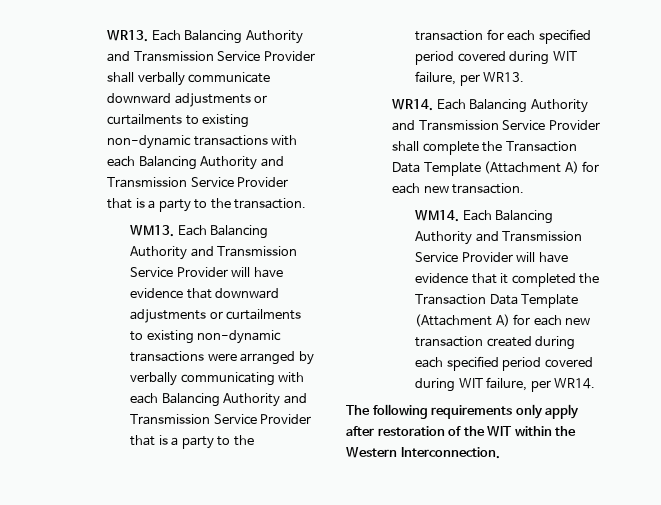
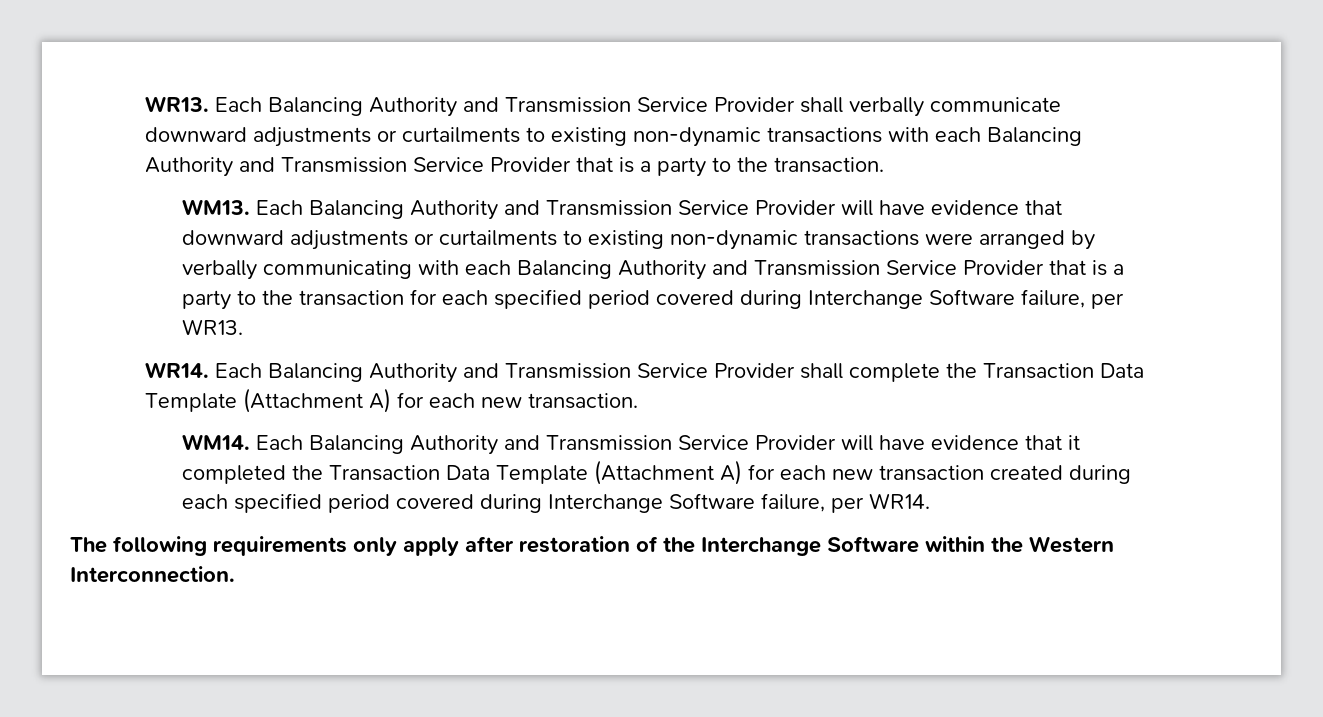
- Each Balancing Authority and Transmission Service Provider will have evidence that downward adjustments or curtailments to existing non-dynamic transactions were arranged by verbally communicating with each Balancing Authority and Transmission Service Provider that is a party to the transaction for each specified period covered during WIT failure, per WR13.
+ Each Balancing Authority and Transmission Service Provider will have evidence that downward adjustments or curtailments to existing non-dynamic transactions were arranged by verbally communicating with each Balancing Authority and Transmission Service Provider that is a party to the transaction for each specified period covered during Interchange Software failure, per WR13.
- Each Balancing Authority and Transmission Service Provider will have evidence that it completed the Transaction Data Template (Attachment A) for each new transaction created during each specified period covered during WIT failure, per WR14.
+ Each Balancing Authority and Transmission Service Provider will have evidence that it completed the Transaction Data Template (Attachment A) for each new transaction created during each specified period covered during Interchange Software failure, per WR14.
- The following requirements only apply after restoration of the WIT within the Western Interconnection.
+ The following requirements only apply after restoration of the Interchange Software within the Western Interconnection.

